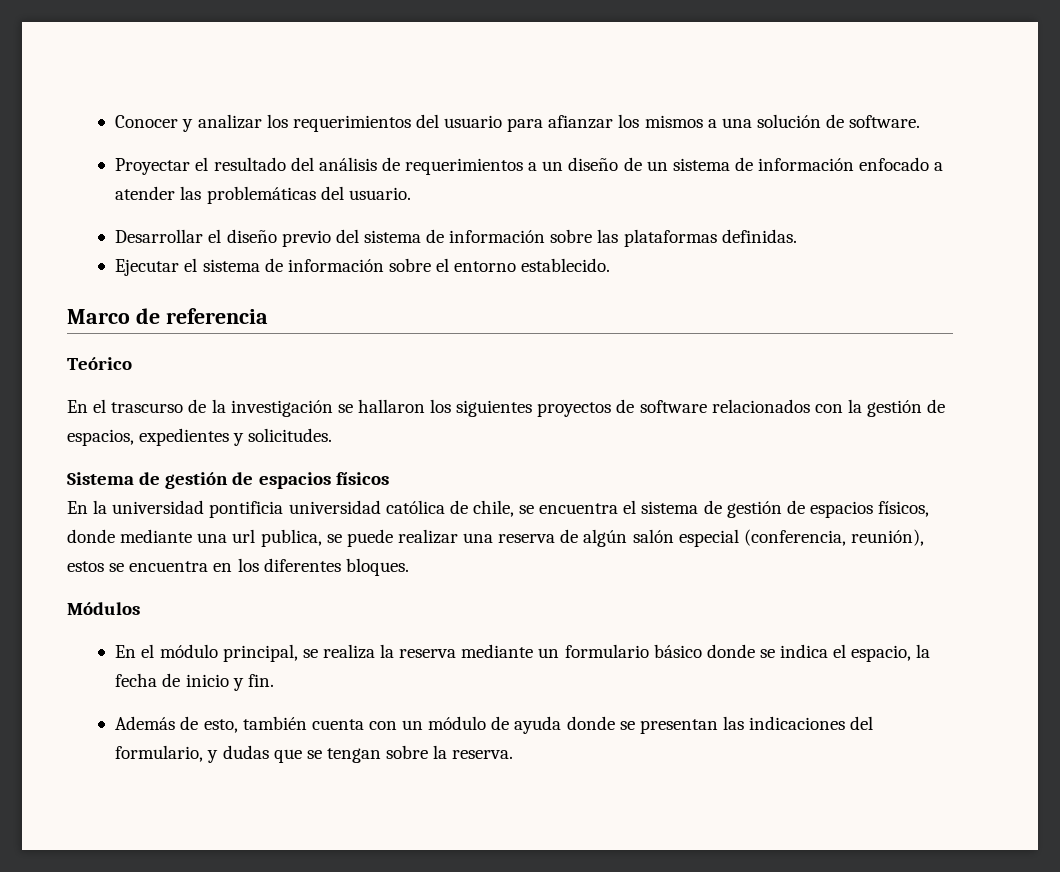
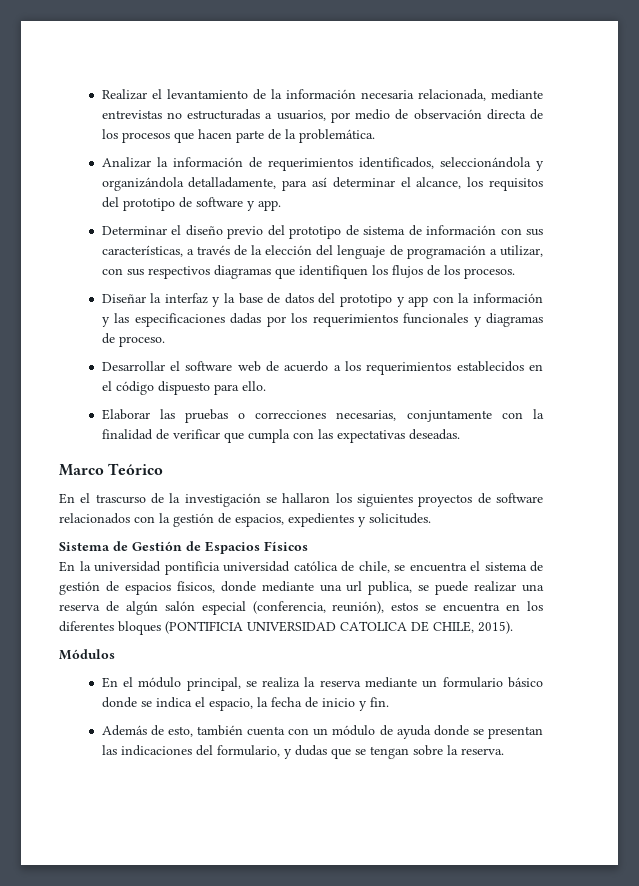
- Conocer y analizar los requerimientos del usuario para afianzar los mismos a una solución de software.
- Proyectar el resultado del análisis de requerimientos a un diseño de un sistema de información enfocado a atender las problemáticas del usuario.
- Desarrollar el diseño previo del sistema de información sobre las plataformas definidas.
- Ejecutar el sistema de información sobre el entorno establecido.
+ Realizar el levantamiento de la información necesaria relacionada, mediante entrevistas no estructuradas a usuarios, por medio de observación directa de los procesos que hacen parte de la problemática.
+ Analizar la información de requerimientos identificados, seleccionándola y organizándola detalladamente, para así determinar el alcance, los requisitos del prototipo de software y app.
+ Determinar el diseño previo del prototipo de sistema de información con sus características, a través de la elección del lenguaje de programación a utilizar, con sus respectivos diagramas que identifiquen los flujos de los procesos.
+ Diseñar la interfaz y la base de datos del prototipo y app con la información y las especificaciones dadas por los requerimientos funcionales y diagramas de proceso.
+ Desarrollar el software web de acuerdo a los requerimientos establecidos en el código dispuesto para ello.
+ Elaborar las pruebas o correcciones necesarias, conjuntamente con la finalidad de verificar que cumpla con las expectativas deseadas.
- Marco de referencia
- Teórico
+ Marco Teórico
- Sistema de gestión de espacios físicos
+ Sistema de Gestión de Espacios Físicos
- En la universidad pontificia universidad católica de chile, se encuentra el sistema de gestión de espacios físicos, donde mediante una url publica, se puede realizar una reserva de algún salón especial (conferencia, reunión), estos se encuentra en los diferentes bloques.
+ En la universidad pontificia universidad católica de chile, se encuentra el sistema de gestión de espacios físicos, donde mediante una url publica, se puede realizar una reserva de algún salón especial (conferencia, reunión), estos se encuentra en los diferentes bloques (PONTIFICIA UNIVERSIDAD CATOLICA DE CHILE, 2015).

